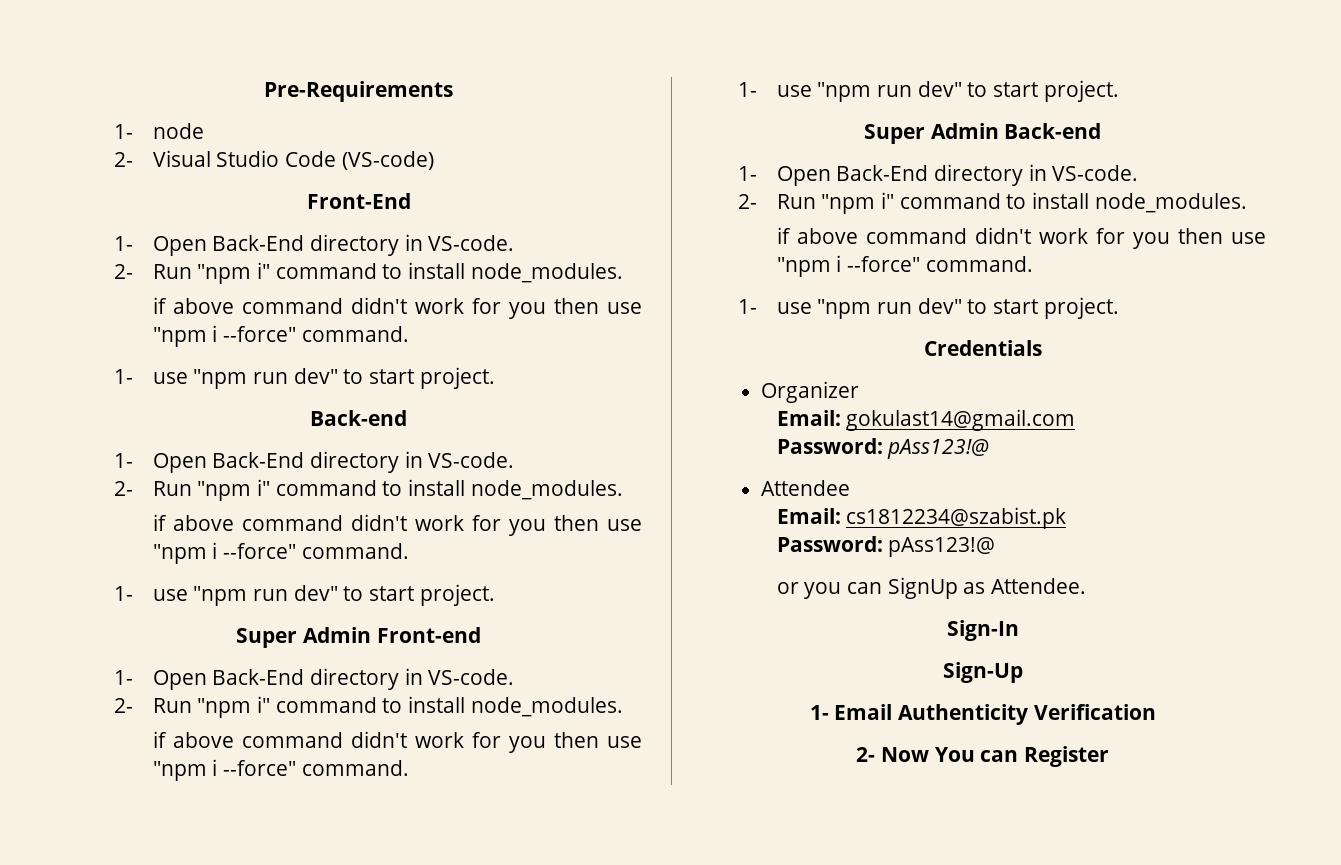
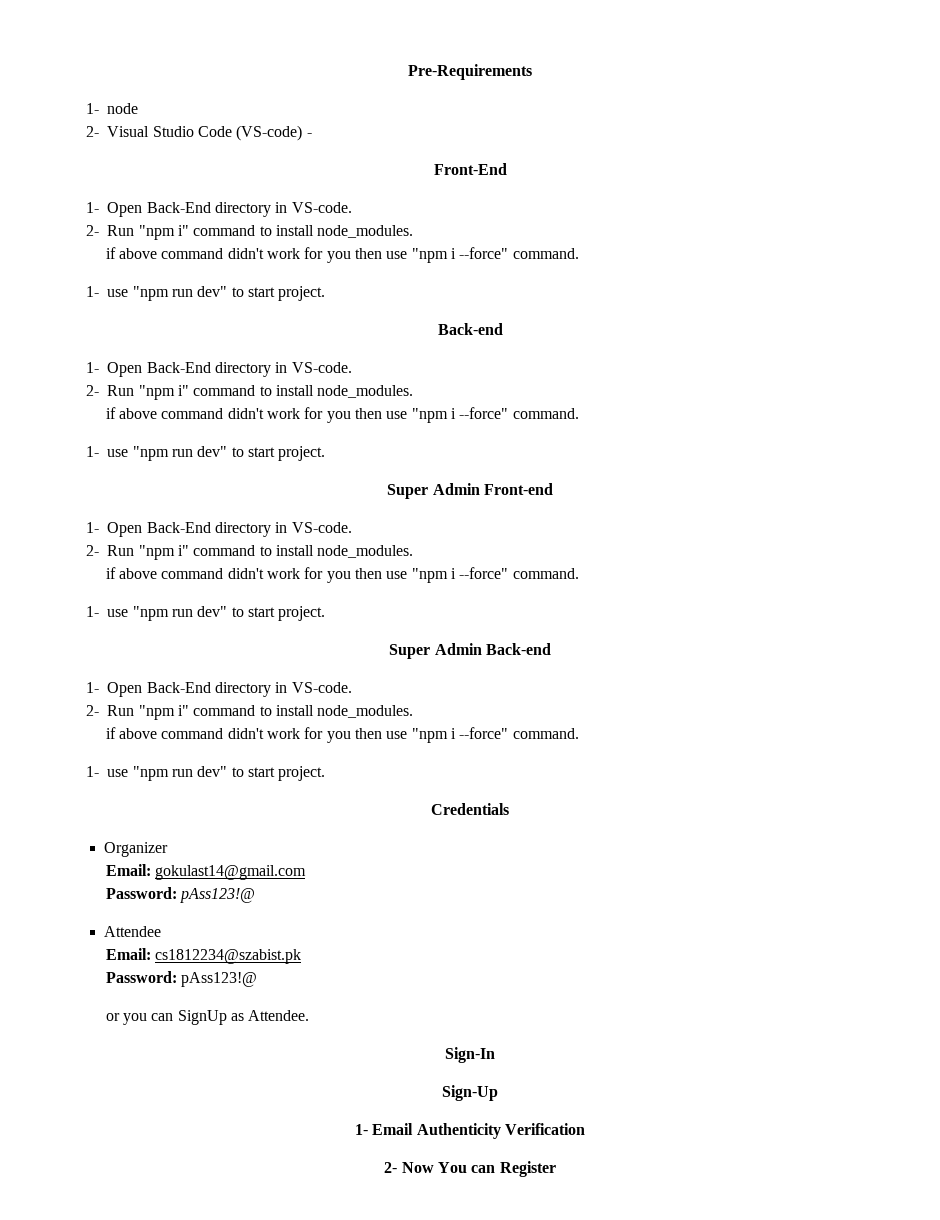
- 2- Visual Studio Code (VS-code)
+ 2- Visual Studio Code (VS-code) -

